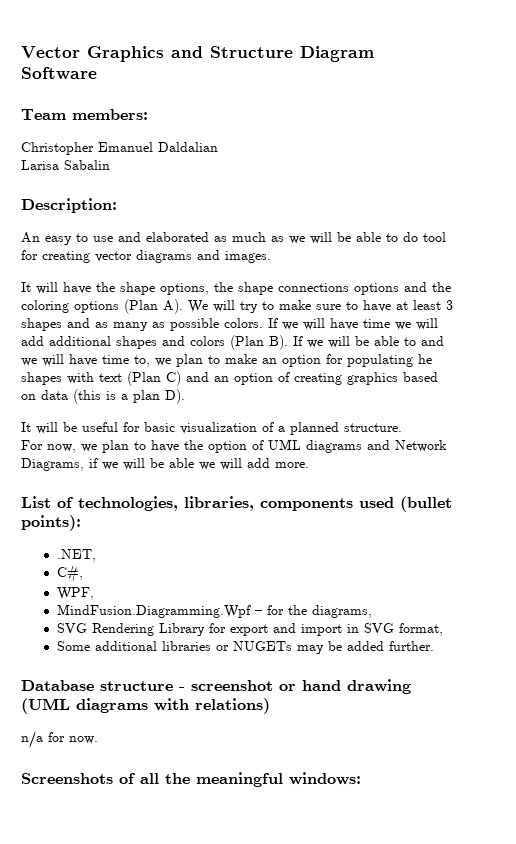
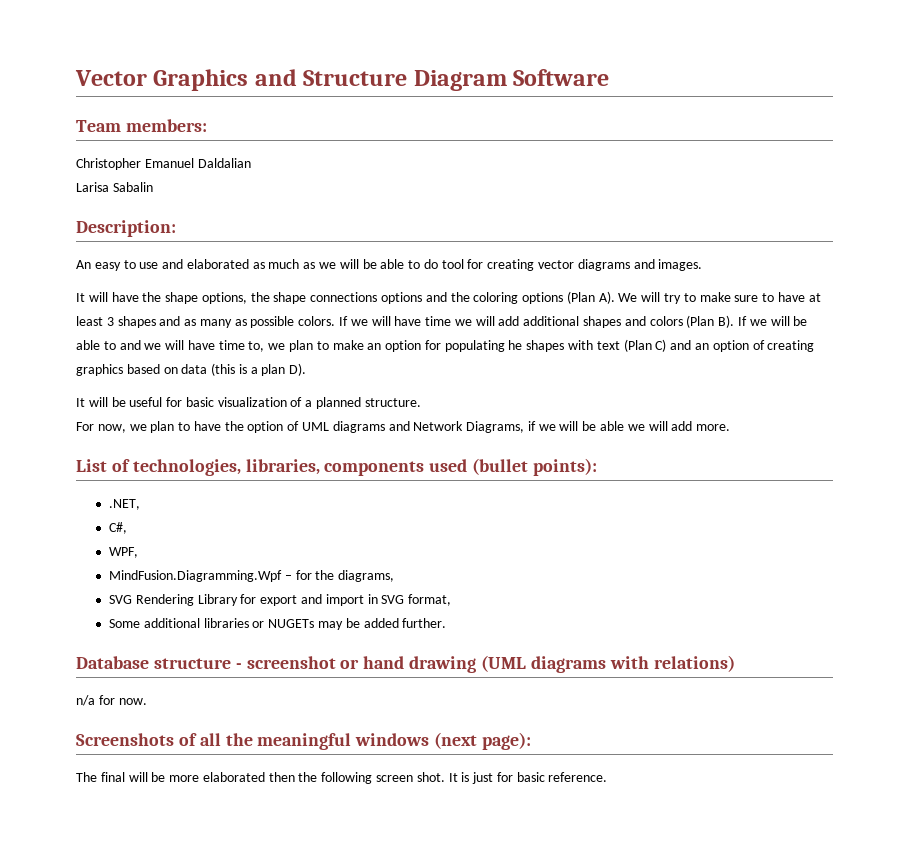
- Screenshots of all the meaningful windows:
+ Screenshots of all the meaningful windows (next page):
+ The final will be more elaborated then the following screen shot. It is just for basic reference.

